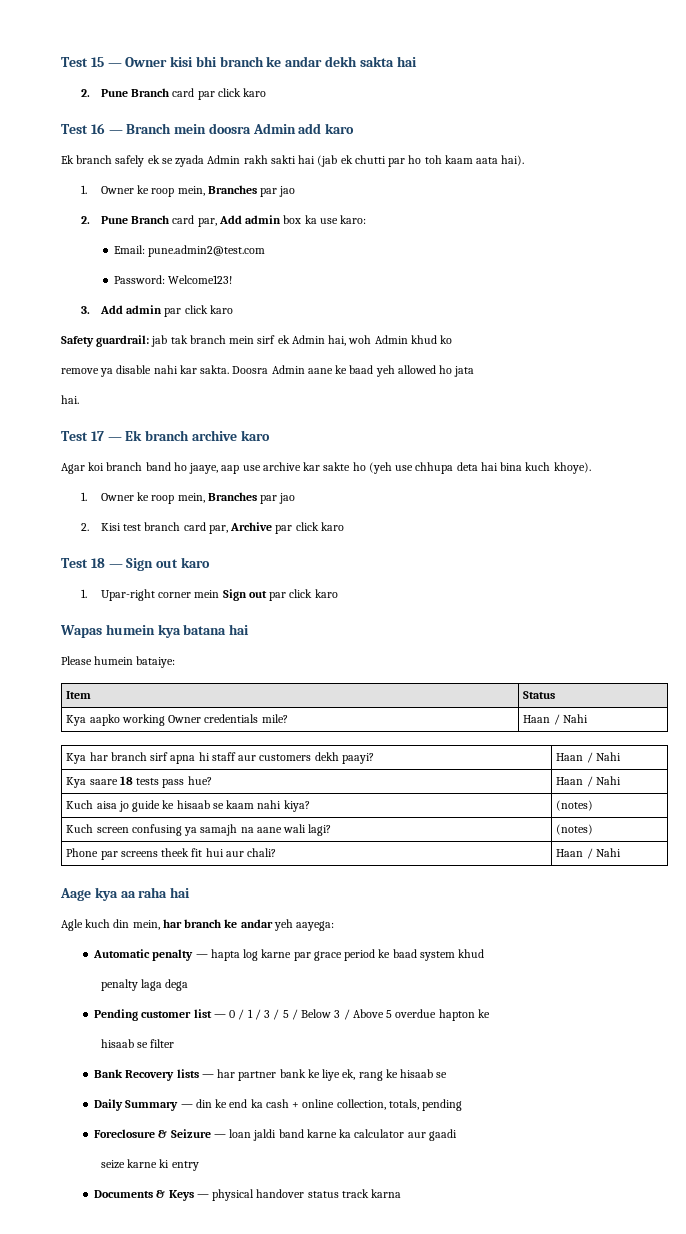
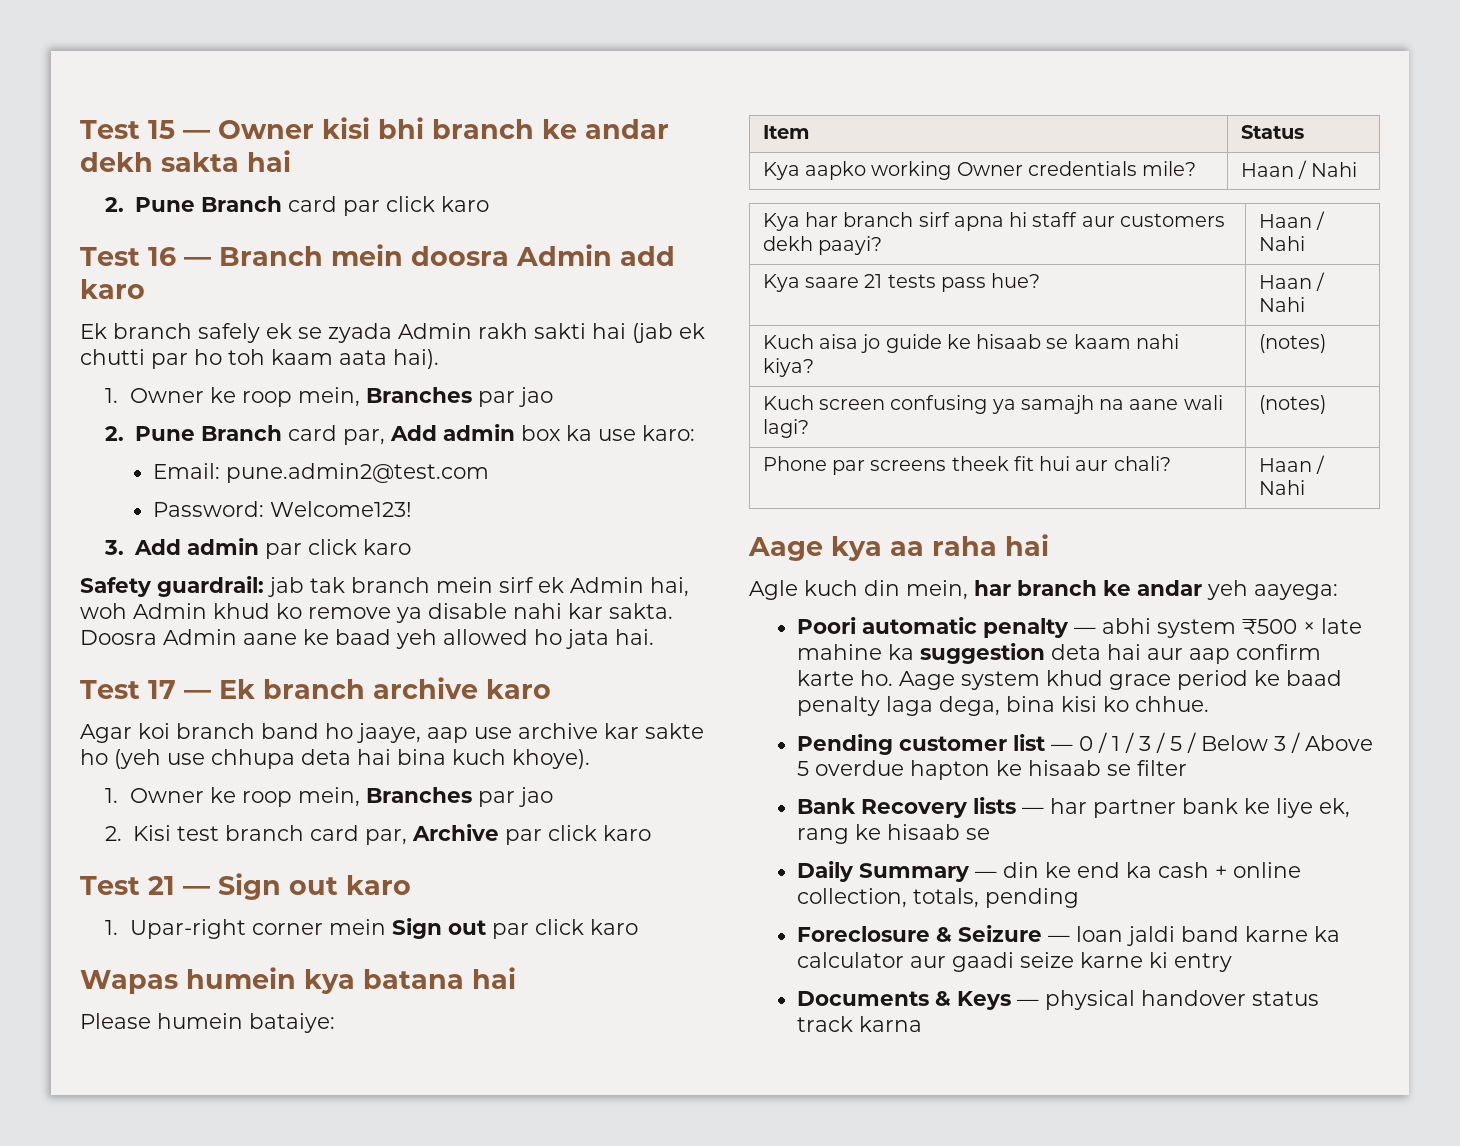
- Safety guardrail: jab tak branch mein sirf ek Admin hai, woh Admin khud ko
- remove ya disable nahi kar sakta.
+ Safety guardrail: jab tak branch mein sirf ek Admin hai, woh Admin khud ko remove ya disable nahi kar sakta.
- Doosra Admin aane ke baad yeh allowed ho jata
- hai.
+ Doosra Admin aane ke baad yeh allowed ho jata hai.
- Test 18 — Sign out karo
+ Test 21 — Sign out karo
- Kya saare 18 tests pass hue? | Haan / Nahi
+ Kya saare 21 tests pass hue? | Haan / Nahi
- Automatic penalty — hapta log karne par grace period ke baad system khud
- penalty laga dega
+ Poori automatic penalty — abhi system ₹500 × late mahine ka suggestion deta hai aur aap confirm karte ho. Aage system khud grace period ke baad penalty laga dega, bina kisi ko chhue.
- Pending customer list — 0 / 1 / 3 / 5 / Below 3 / Above 5 overdue hapton ke
- hisaab se filter
+ Pending customer list — 0 / 1 / 3 / 5 / Below 3 / Above 5 overdue hapton ke hisaab se filter
- Foreclosure & Seizure — loan jaldi band karne ka calculator aur gaadi
- seize karne ki entry
+ Foreclosure & Seizure — loan jaldi band karne ka calculator aur gaadi seize karne ki entry

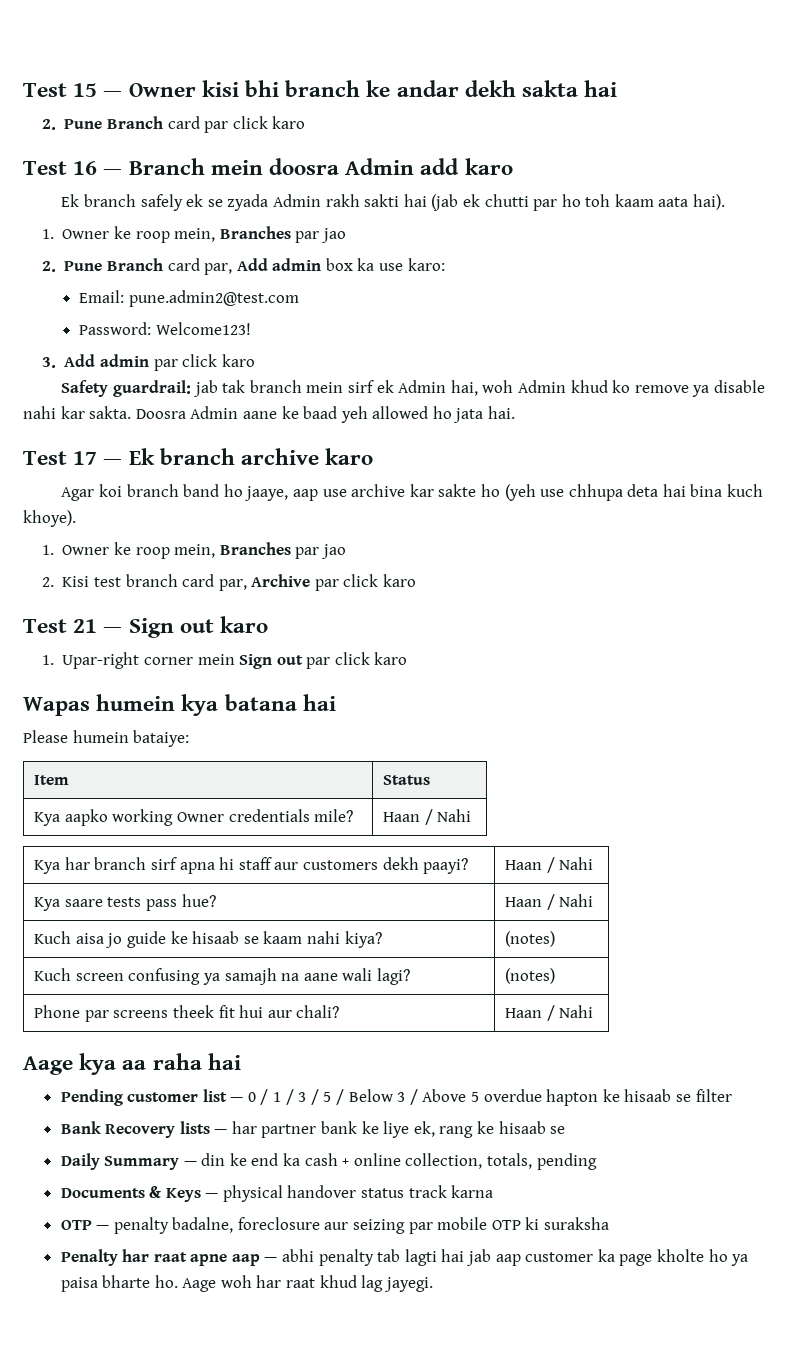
- Kya saare 21 tests pass hue? | Haan / Nahi
+ Kya saare tests pass hue? | Haan / Nahi
- Agle kuch din mein, har branch ke andar yeh aayega:
- Poori automatic penalty — abhi system ₹500 × late mahine ka suggestion deta hai aur aap confirm karte ho. Aage system khud grace period ke baad penalty laga dega, bina kisi ko chhue.
- Foreclosure & Seizure — loan jaldi band karne ka calculator aur gaadi seize karne ki entry
+ OTP — penalty badalne, foreclosure aur seizing par mobile OTP ki suraksha
+ Penalty har raat apne aap — abhi penalty tab lagti hai jab aap customer ka page kholte ho ya paisa bharte ho. Aage woh har raat khud lag jayegi.

